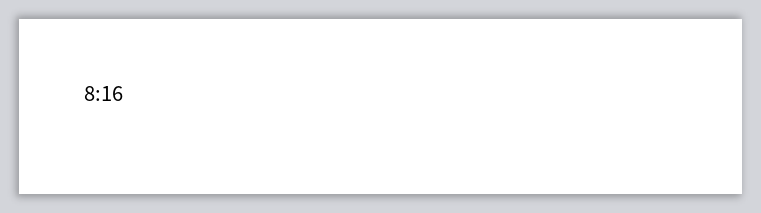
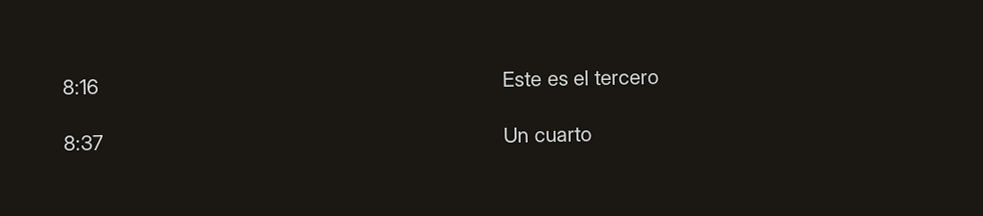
+ 8:37
+ Este es el tercero
+ Un cuarto

